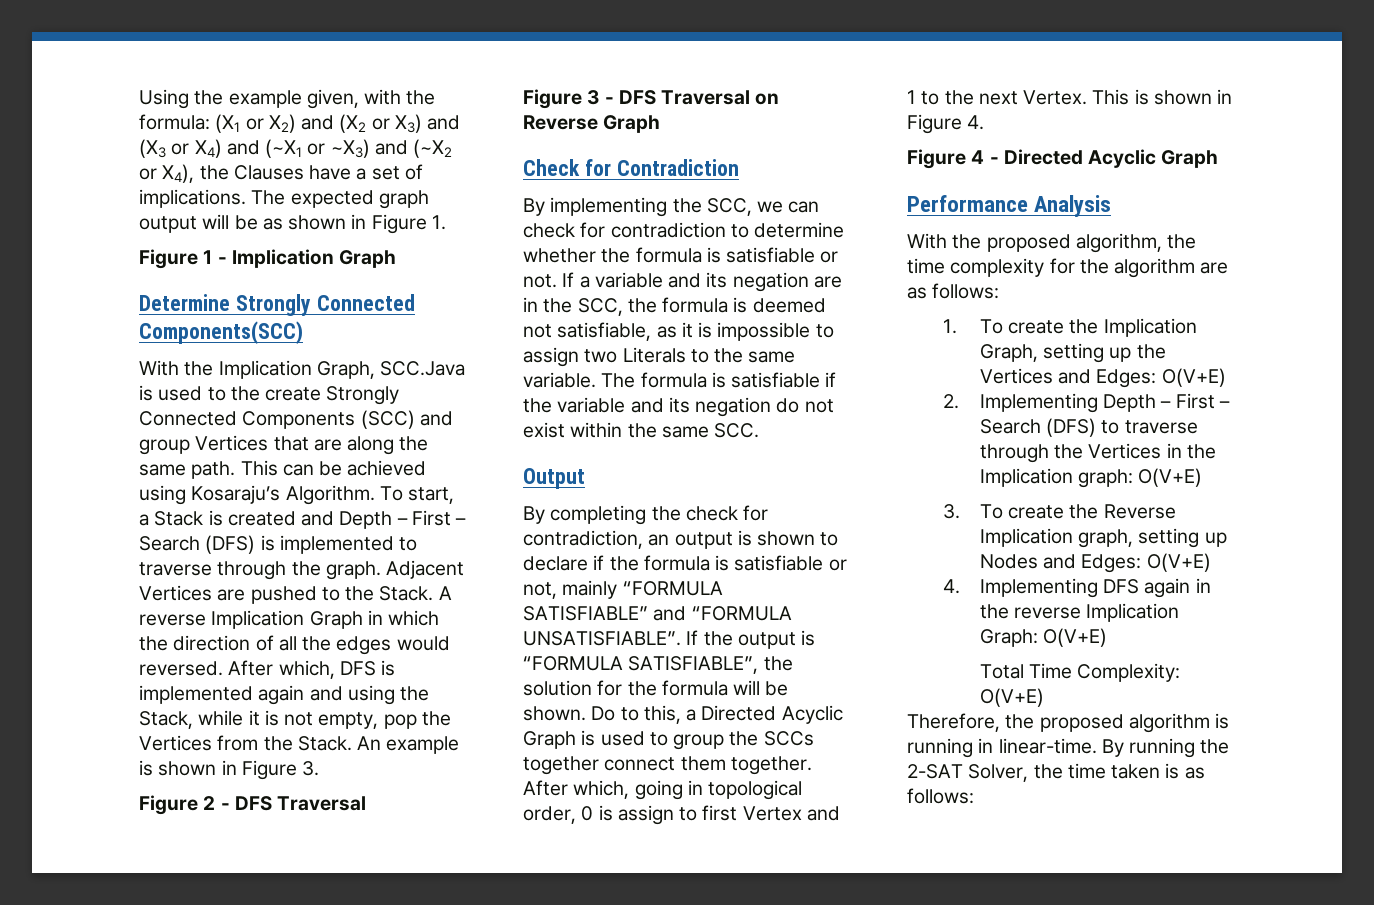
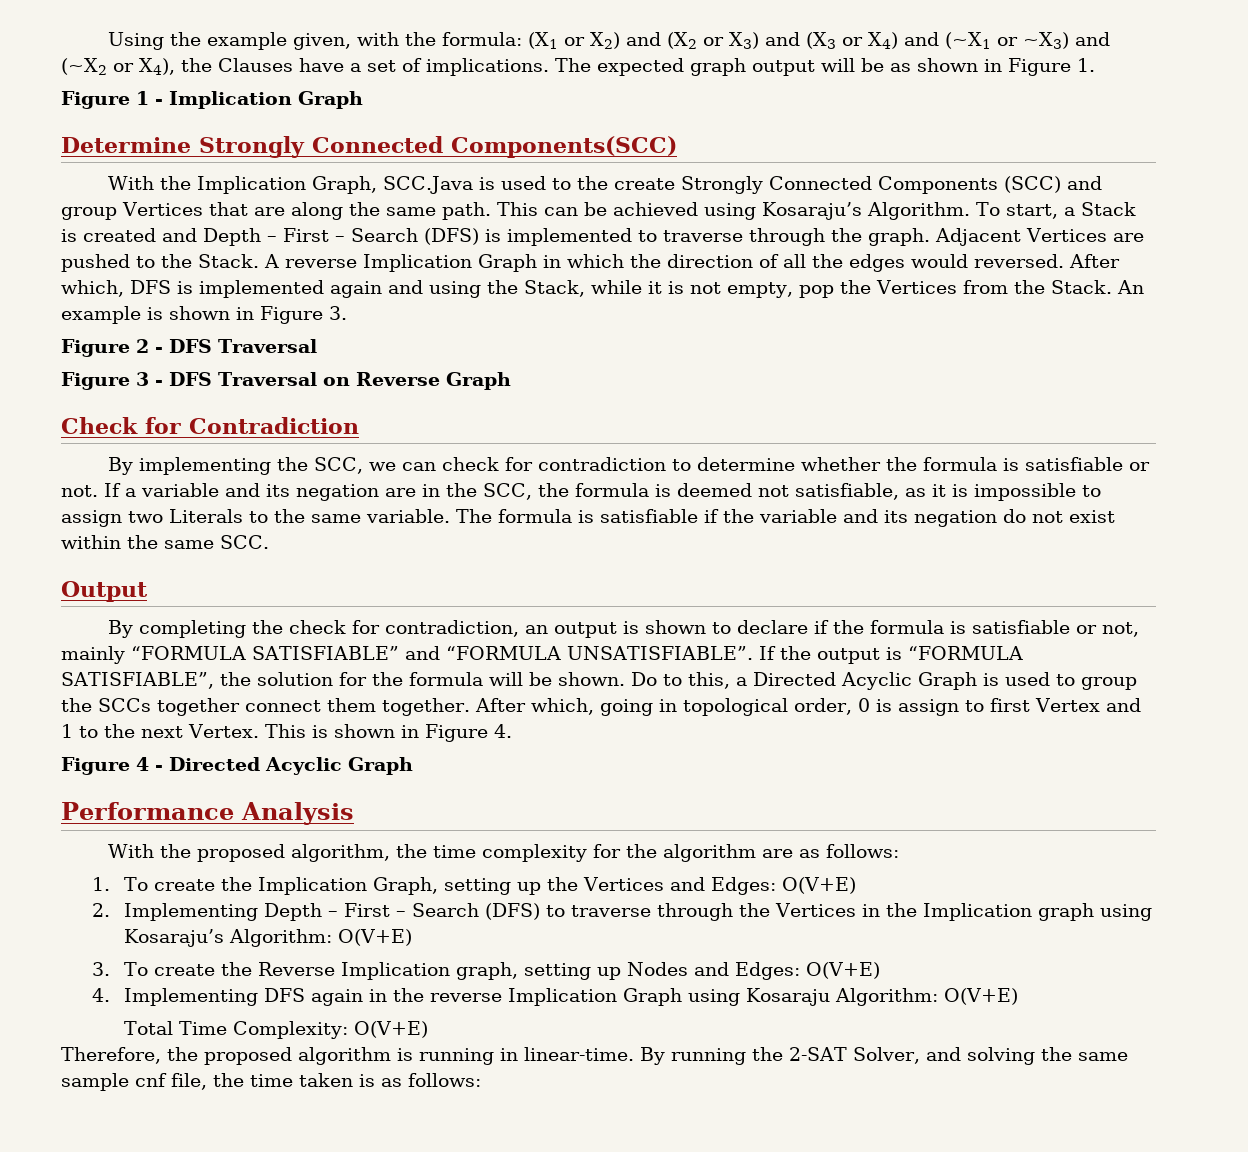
- 2. Implementing Depth – First – Search (DFS) to traverse through the Vertices in the Implication graph: O(V+E)
+ 2. Implementing Depth – First – Search (DFS) to traverse through the Vertices in the Implication graph using Kosaraju’s Algorithm: O(V+E)
- 4. Implementing DFS again in the reverse Implication Graph: O(V+E)
+ 4. Implementing DFS again in the reverse Implication Graph using Kosaraju Algorithm: O(V+E)
- By running the 2-SAT Solver, the time taken is as follows:
+ By running the 2-SAT Solver, and solving the same sample cnf file, the time taken is as follows:

